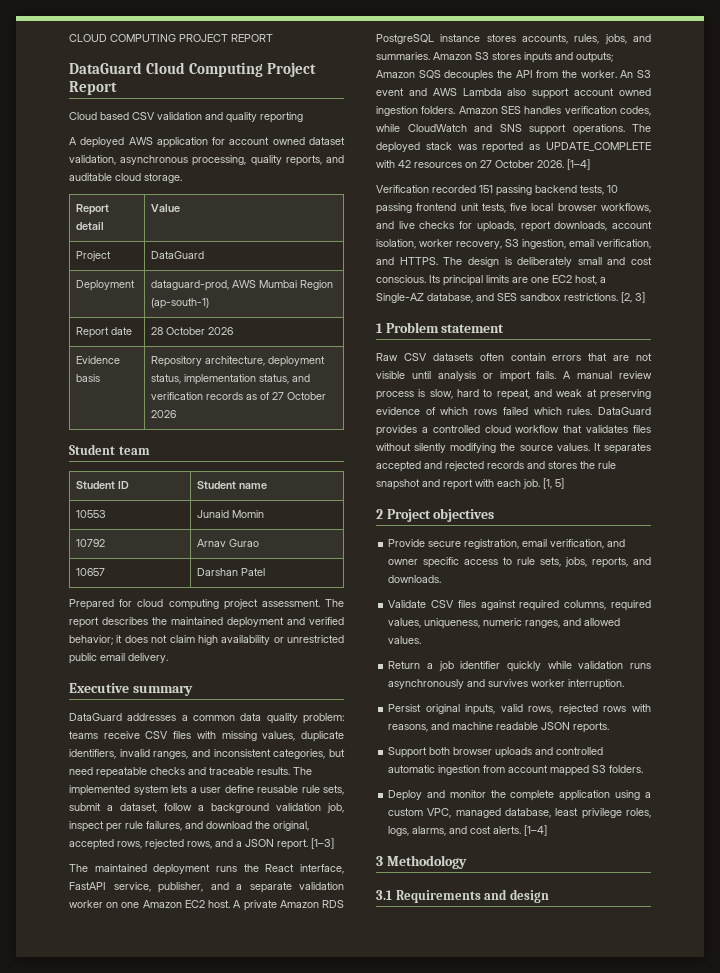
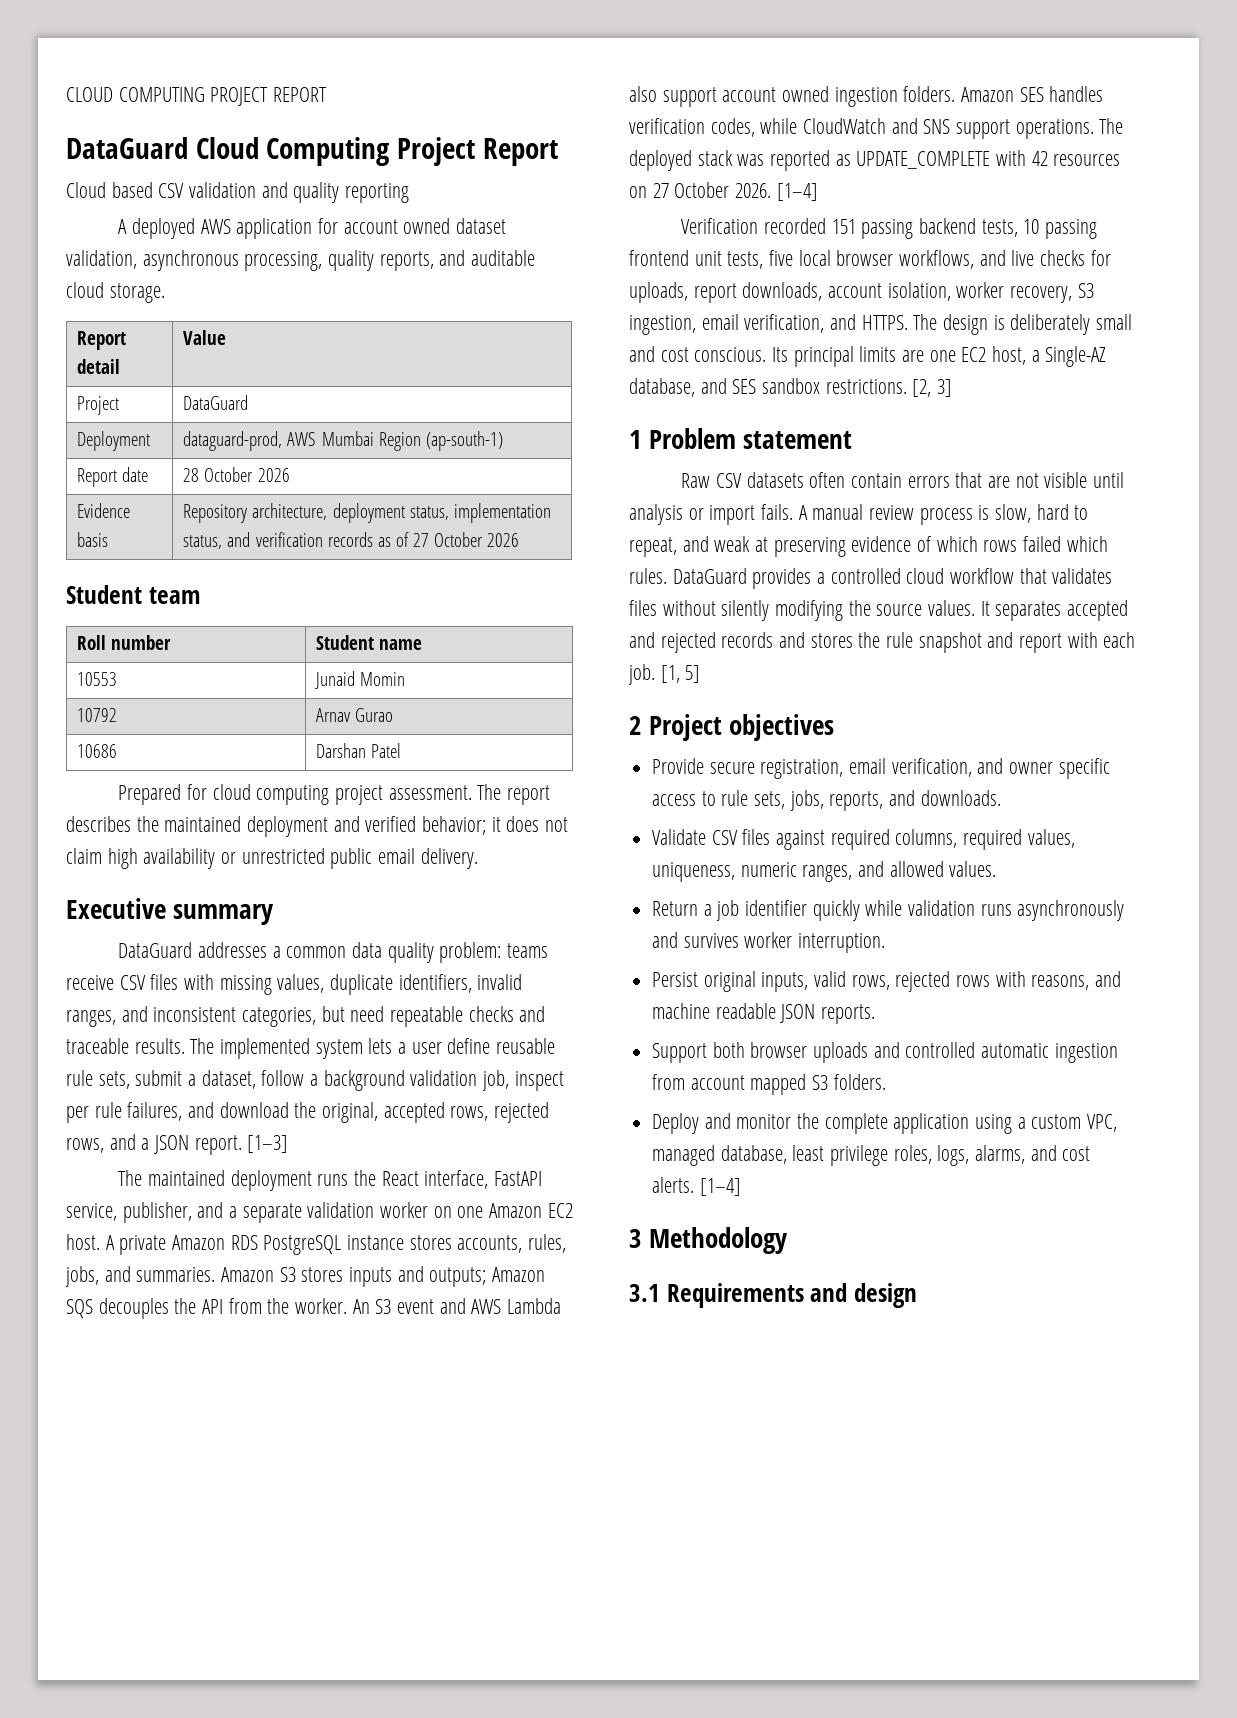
- Student ID | Student name
+ Roll number | Student name
- 10657 | Darshan Patel
+ 10686 | Darshan Patel

